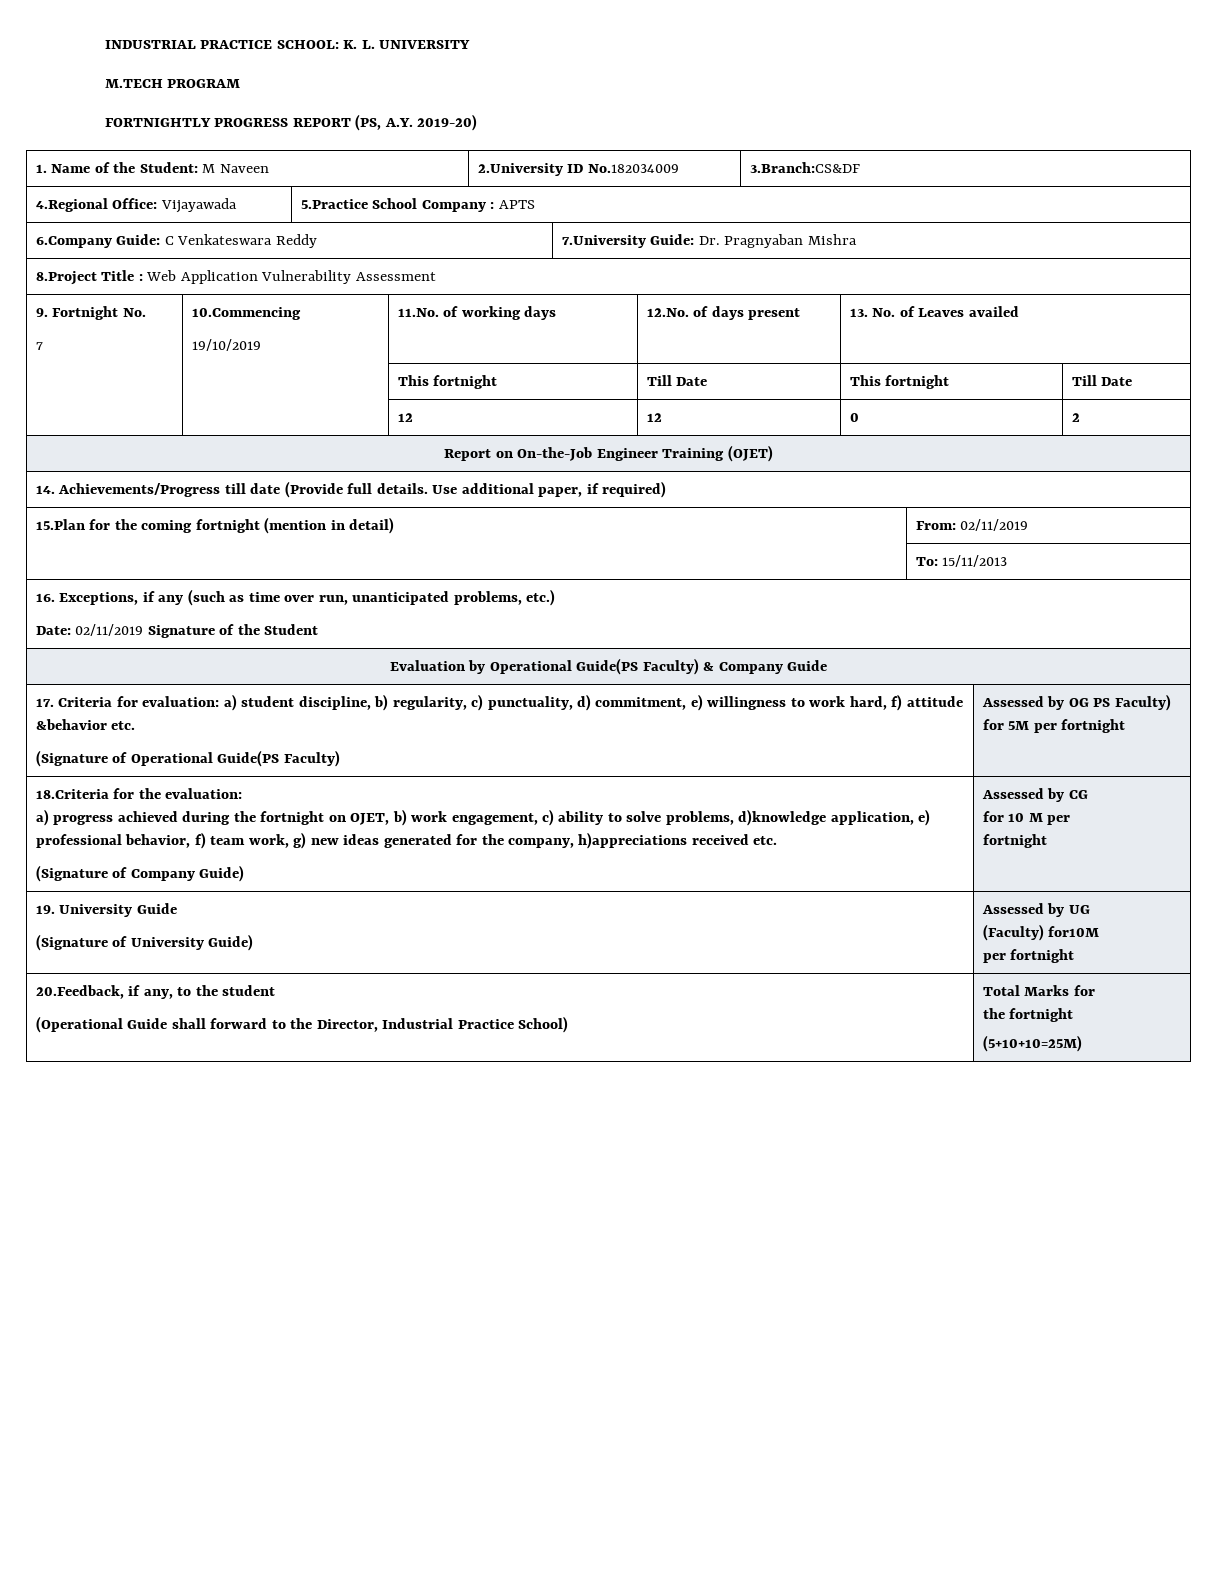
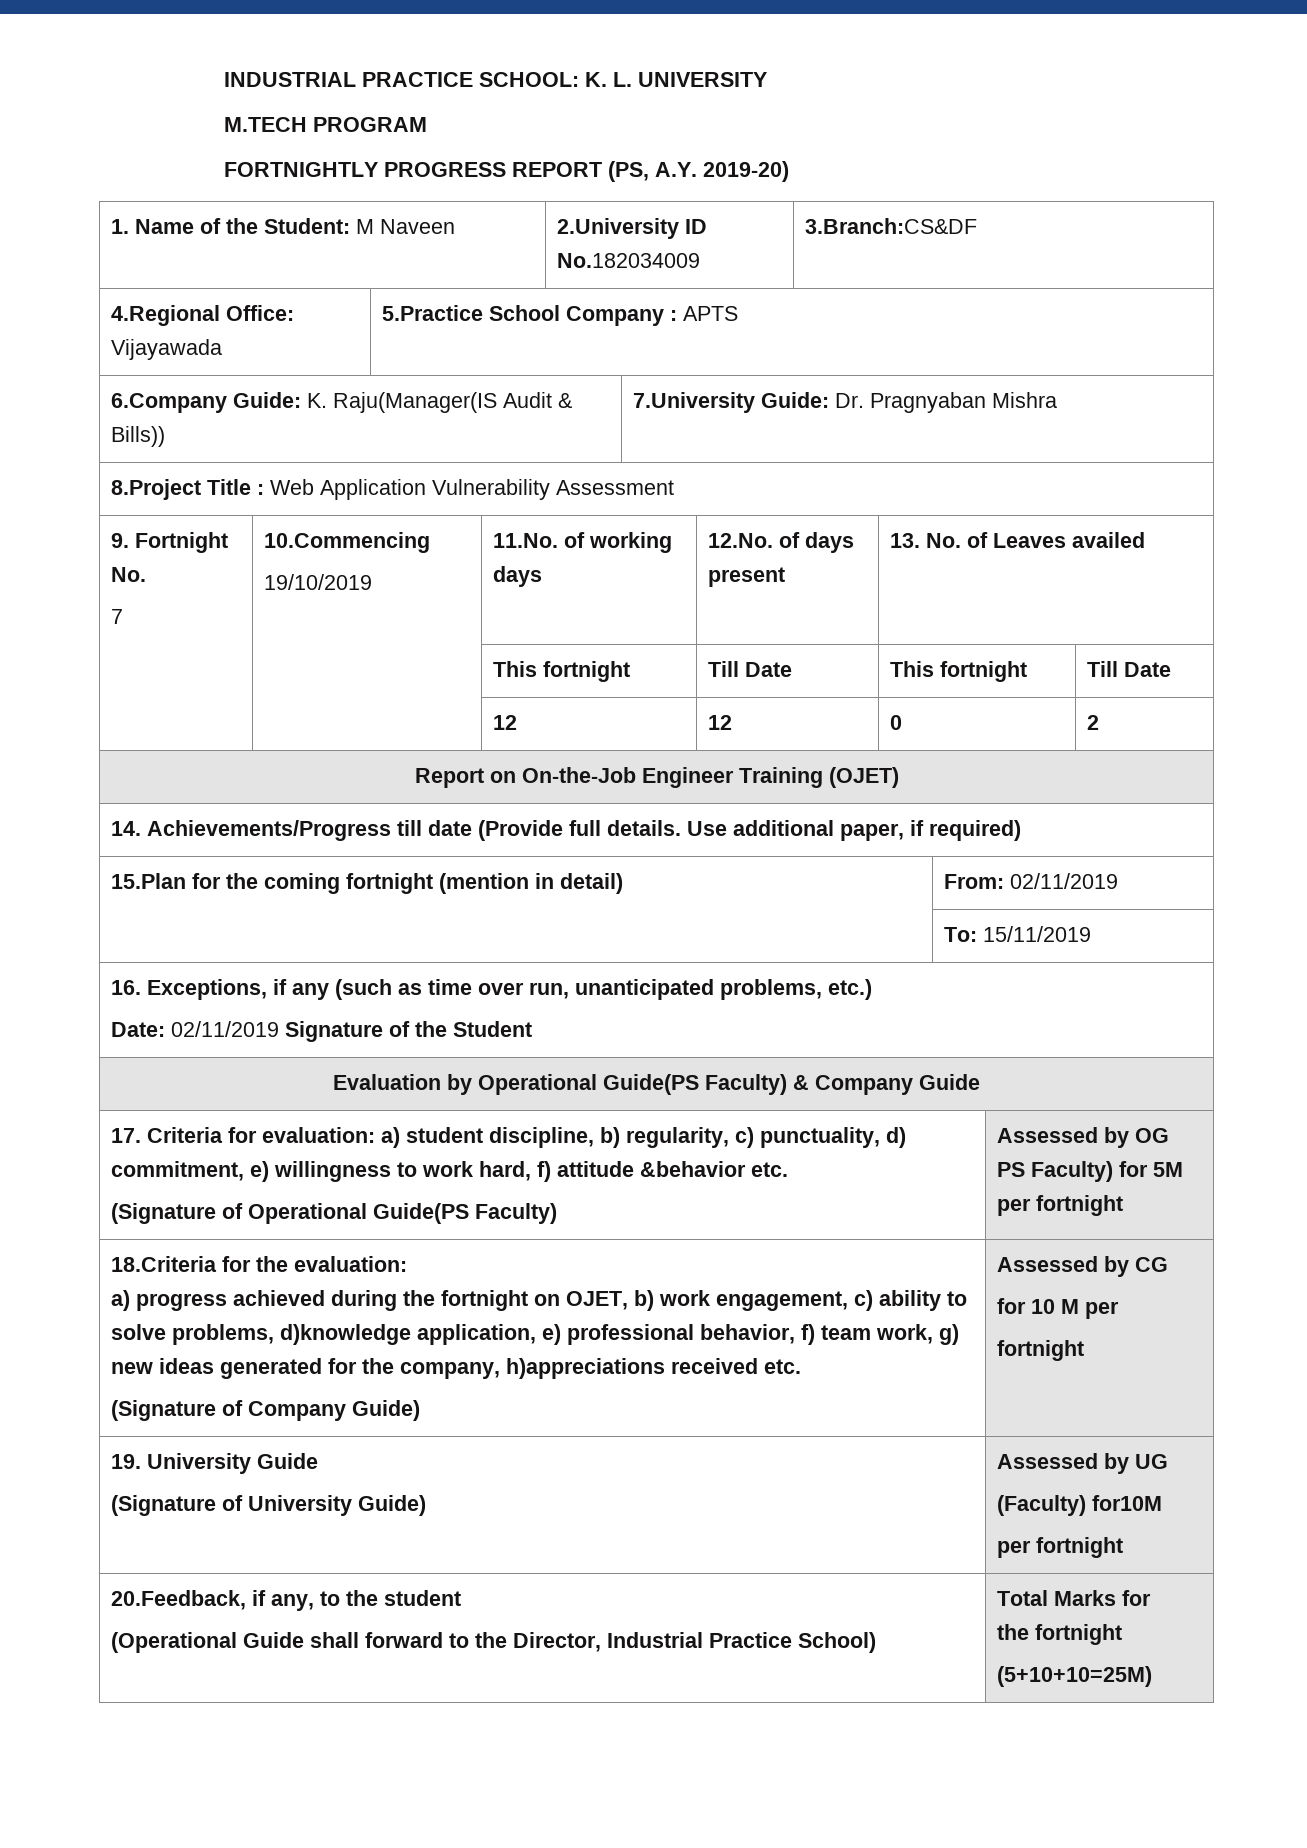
- 6.Company Guide: C Venkateswara Reddy | 7.University Guide: Dr. Pragnyaban Mishra
+ 6.Company Guide: K. Raju(Manager(IS Audit & Bills)) | 7.University Guide: Dr. Pragnyaban Mishra
- | To: 15/11/2013
+ | To: 15/11/2019

